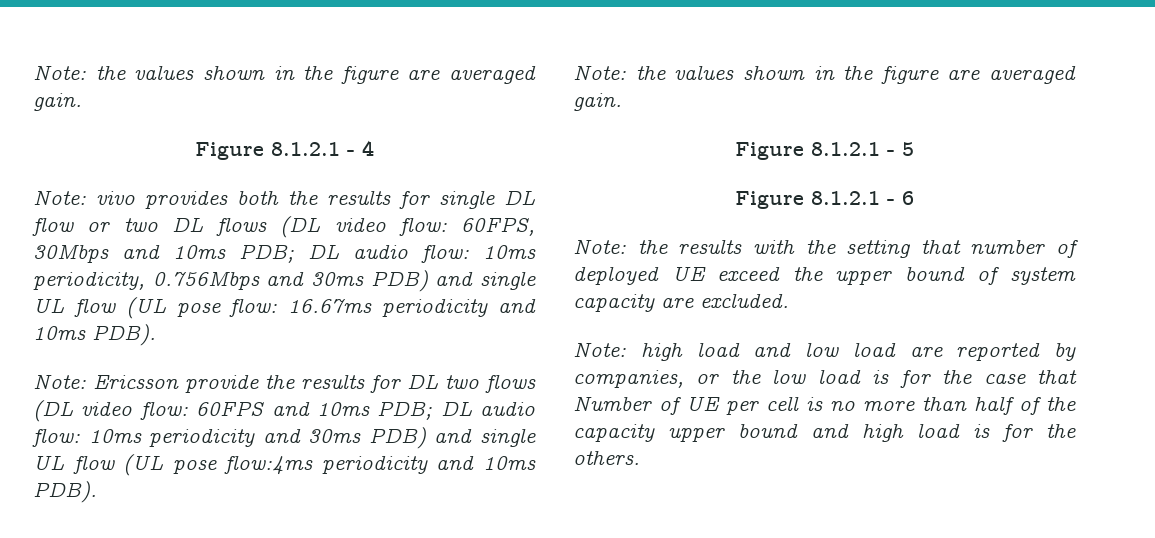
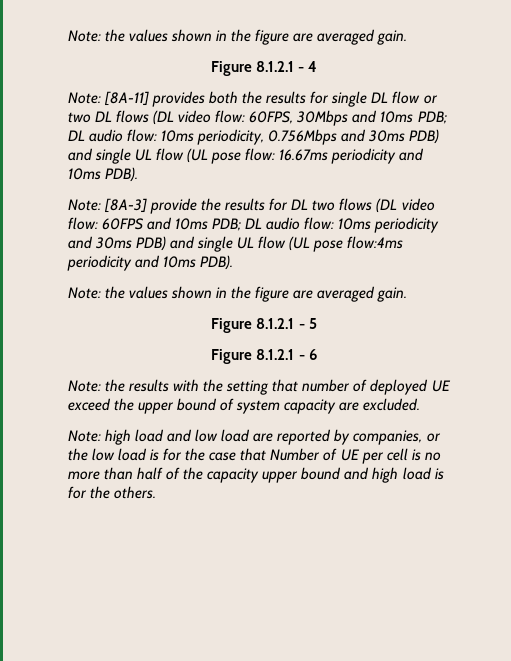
- Note: vivo provides both the results for single DL flow or two DL flows (DL video flow: 60FPS, 30Mbps and 10ms PDB; DL audio flow: 10ms periodicity, 0.756Mbps and 30ms PDB) and single UL flow (UL pose flow: 16.67ms periodicity and 10ms PDB).
+ Note: [8A-11] provides both the results for single DL flow or two DL flows (DL video flow: 60FPS, 30Mbps and 10ms PDB; DL audio flow: 10ms periodicity, 0.756Mbps and 30ms PDB) and single UL flow (UL pose flow: 16.67ms periodicity and 10ms PDB).
- Note: Ericsson provide the results for DL two flows (DL video flow: 60FPS and 10ms PDB; DL audio flow: 10ms periodicity and 30ms PDB) and single UL flow (UL pose flow:4ms periodicity and 10ms PDB).
+ Note: [8A-3] provide the results for DL two flows (DL video flow: 60FPS and 10ms PDB; DL audio flow: 10ms periodicity and 30ms PDB) and single UL flow (UL pose flow:4ms periodicity and 10ms PDB).

